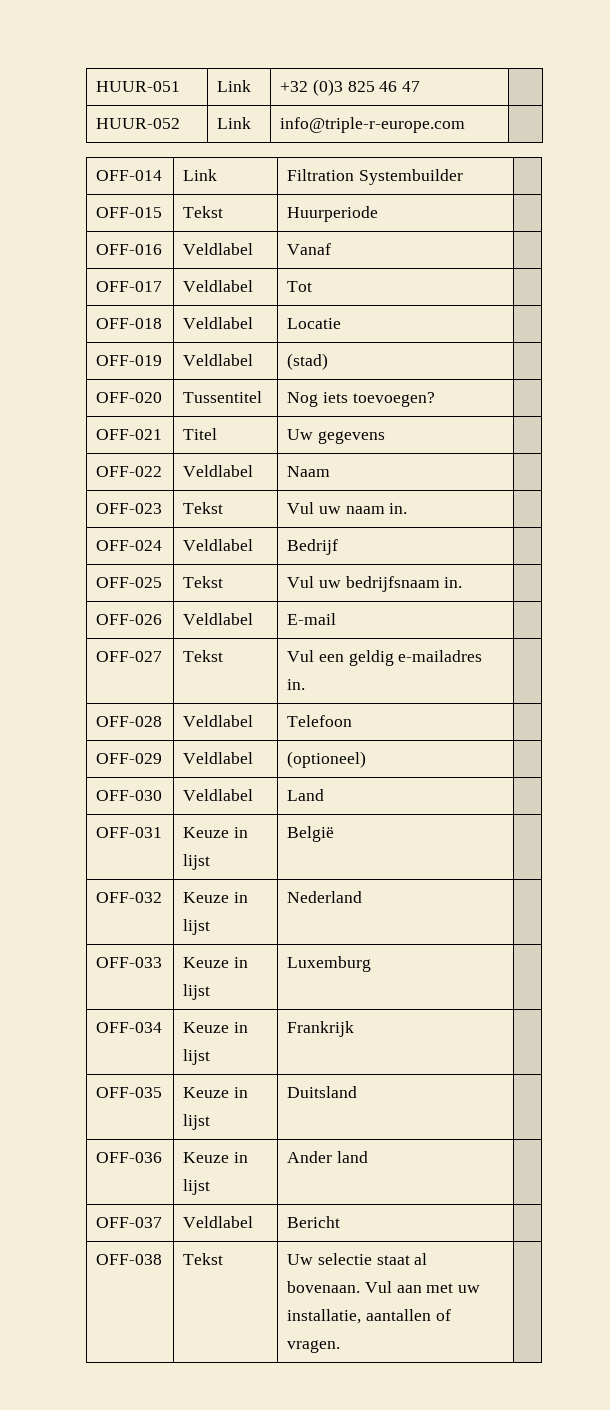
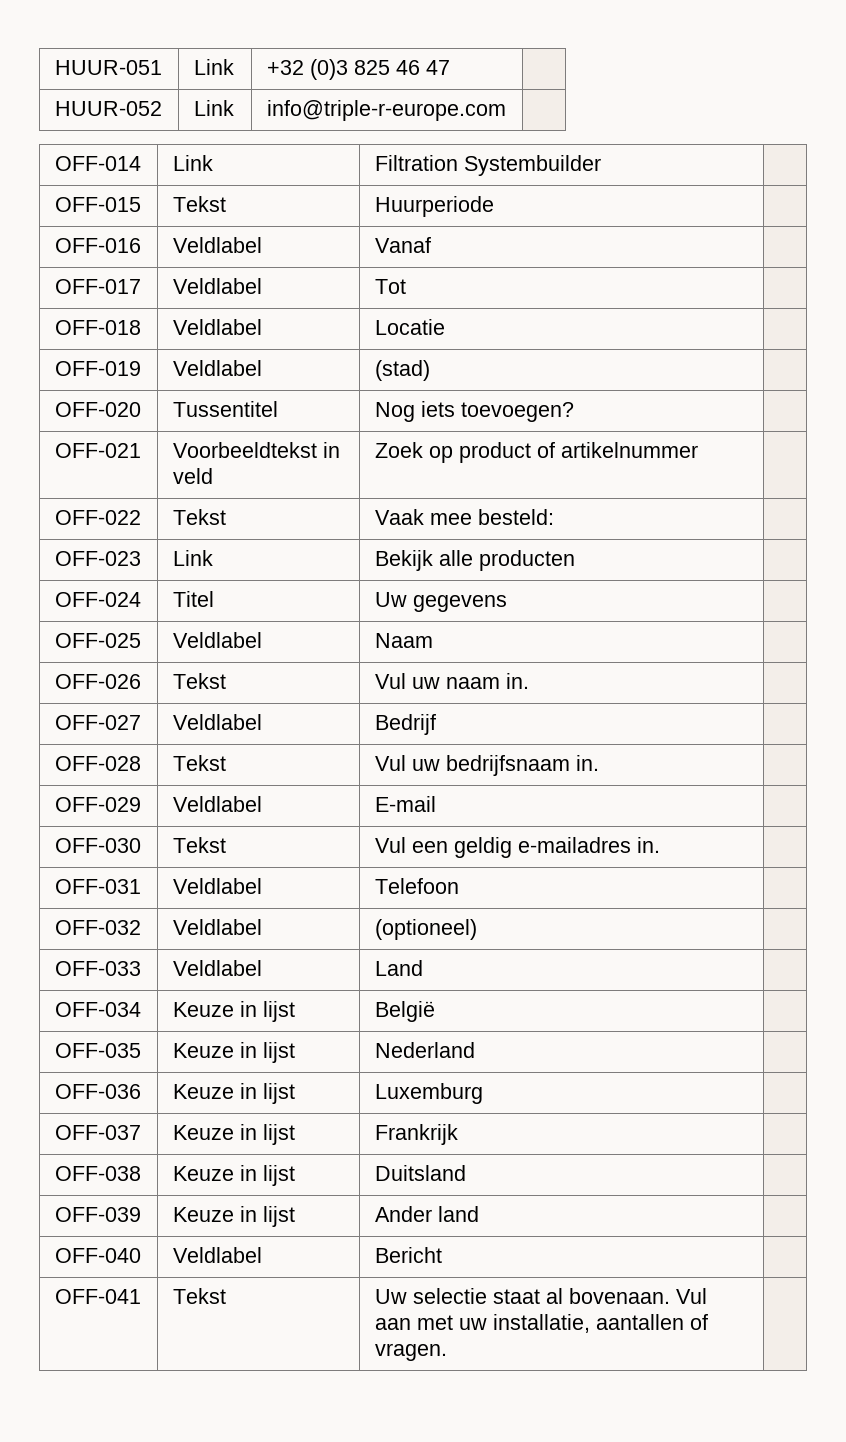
- OFF-021 | Titel | Uw gegevens |
+ OFF-021 | Voorbeeldtekst in veld | Zoek op product of artikelnummer |
+ OFF-022 | Tekst | Vaak mee besteld: |
+ OFF-023 | Link | Bekijk alle producten |
+ OFF-024 | Titel | Uw gegevens |
- OFF-022 | Veldlabel | Naam |
+ OFF-025 | Veldlabel | Naam |
- OFF-023 | Tekst | Vul uw naam in. |
+ OFF-026 | Tekst | Vul uw naam in. |
- OFF-024 | Veldlabel | Bedrijf |
+ OFF-027 | Veldlabel | Bedrijf |
- OFF-025 | Tekst | Vul uw bedrijfsnaam in. |
+ OFF-028 | Tekst | Vul uw bedrijfsnaam in. |
- OFF-026 | Veldlabel | E-mail |
+ OFF-029 | Veldlabel | E-mail |
- OFF-027 | Tekst | Vul een geldig e-mailadres in. |
+ OFF-030 | Tekst | Vul een geldig e-mailadres in. |
- OFF-028 | Veldlabel | Telefoon |
+ OFF-031 | Veldlabel | Telefoon |
- OFF-029 | Veldlabel | (optioneel) |
+ OFF-032 | Veldlabel | (optioneel) |
- OFF-030 | Veldlabel | Land |
+ OFF-033 | Veldlabel | Land |
- OFF-031 | Keuze in lijst | België |
+ OFF-034 | Keuze in lijst | België |
- OFF-032 | Keuze in lijst | Nederland |
+ OFF-035 | Keuze in lijst | Nederland |
- OFF-033 | Keuze in lijst | Luxemburg |
+ OFF-036 | Keuze in lijst | Luxemburg |
- OFF-034 | Keuze in lijst | Frankrijk |
+ OFF-037 | Keuze in lijst | Frankrijk |
- OFF-035 | Keuze in lijst | Duitsland |
+ OFF-038 | Keuze in lijst | Duitsland |
- OFF-036 | Keuze in lijst | Ander land |
+ OFF-039 | Keuze in lijst | Ander land |
- OFF-037 | Veldlabel | Bericht |
+ OFF-040 | Veldlabel | Bericht |
- OFF-038 | Tekst | Uw selectie staat al bovenaan. Vul aan met uw installatie, aantallen of vragen. |
+ OFF-041 | Tekst | Uw selectie staat al bovenaan. Vul aan met uw installatie, aantallen of vragen. |

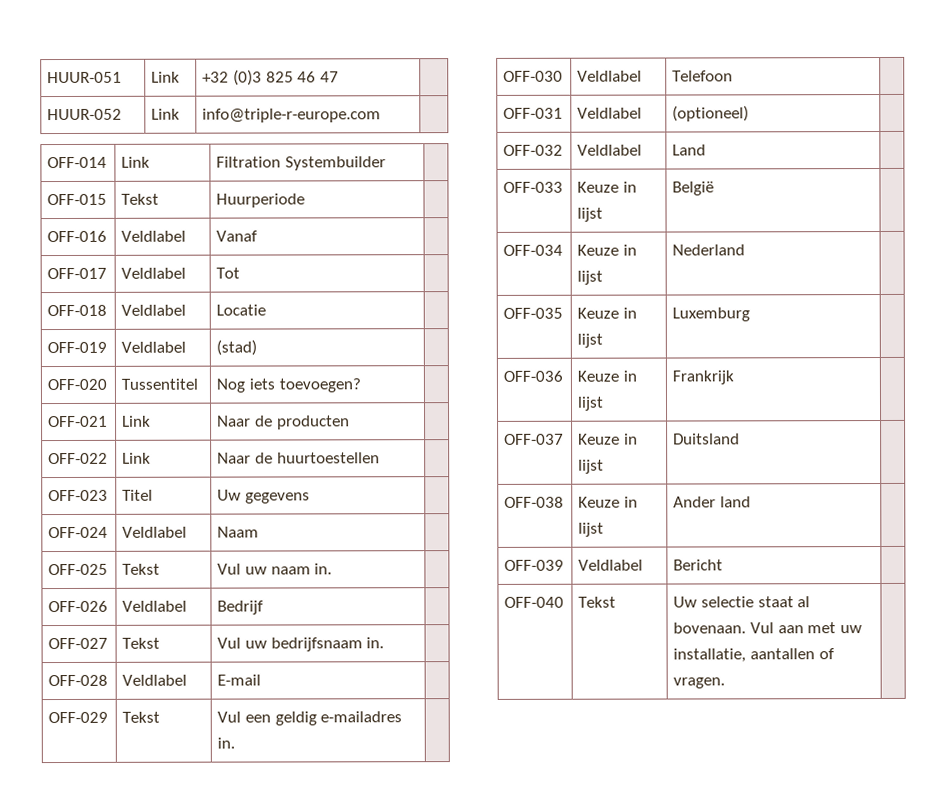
- OFF-021 | Voorbeeldtekst in veld | Zoek op product of artikelnummer |
- OFF-022 | Tekst | Vaak mee besteld: |
- OFF-023 | Link | Bekijk alle producten |
- OFF-024 | Titel | Uw gegevens |
+ OFF-021 | Link | Naar de producten |
+ OFF-022 | Link | Naar de huurtoestellen |
+ OFF-023 | Titel | Uw gegevens |
- OFF-025 | Veldlabel | Naam |
+ OFF-024 | Veldlabel | Naam |
- OFF-026 | Tekst | Vul uw naam in. |
+ OFF-025 | Tekst | Vul uw naam in. |
- OFF-027 | Veldlabel | Bedrijf |
+ OFF-026 | Veldlabel | Bedrijf |
- OFF-028 | Tekst | Vul uw bedrijfsnaam in. |
+ OFF-027 | Tekst | Vul uw bedrijfsnaam in. |
- OFF-029 | Veldlabel | E-mail |
+ OFF-028 | Veldlabel | E-mail |
- OFF-030 | Tekst | Vul een geldig e-mailadres in. |
+ OFF-029 | Tekst | Vul een geldig e-mailadres in. |
- OFF-031 | Veldlabel | Telefoon |
+ OFF-030 | Veldlabel | Telefoon |
- OFF-032 | Veldlabel | (optioneel) |
+ OFF-031 | Veldlabel | (optioneel) |
- OFF-033 | Veldlabel | Land |
+ OFF-032 | Veldlabel | Land |
+ OFF-033 | Keuze in lijst | België |
- OFF-034 | Keuze in lijst | België |
+ OFF-034 | Keuze in lijst | Nederland |
- OFF-035 | Keuze in lijst | Nederland |
+ OFF-035 | Keuze in lijst | Luxemburg |
- OFF-036 | Keuze in lijst | Luxemburg |
+ OFF-036 | Keuze in lijst | Frankrijk |
- OFF-037 | Keuze in lijst | Frankrijk |
+ OFF-037 | Keuze in lijst | Duitsland |
- OFF-038 | Keuze in lijst | Duitsland |
- OFF-039 | Keuze in lijst | Ander land |
+ OFF-038 | Keuze in lijst | Ander land |
- OFF-040 | Veldlabel | Bericht |
+ OFF-039 | Veldlabel | Bericht |
- OFF-041 | Tekst | Uw selectie staat al bovenaan. Vul aan met uw installatie, aantallen of vragen. |
+ OFF-040 | Tekst | Uw selectie staat al bovenaan. Vul aan met uw installatie, aantallen of vragen. |

